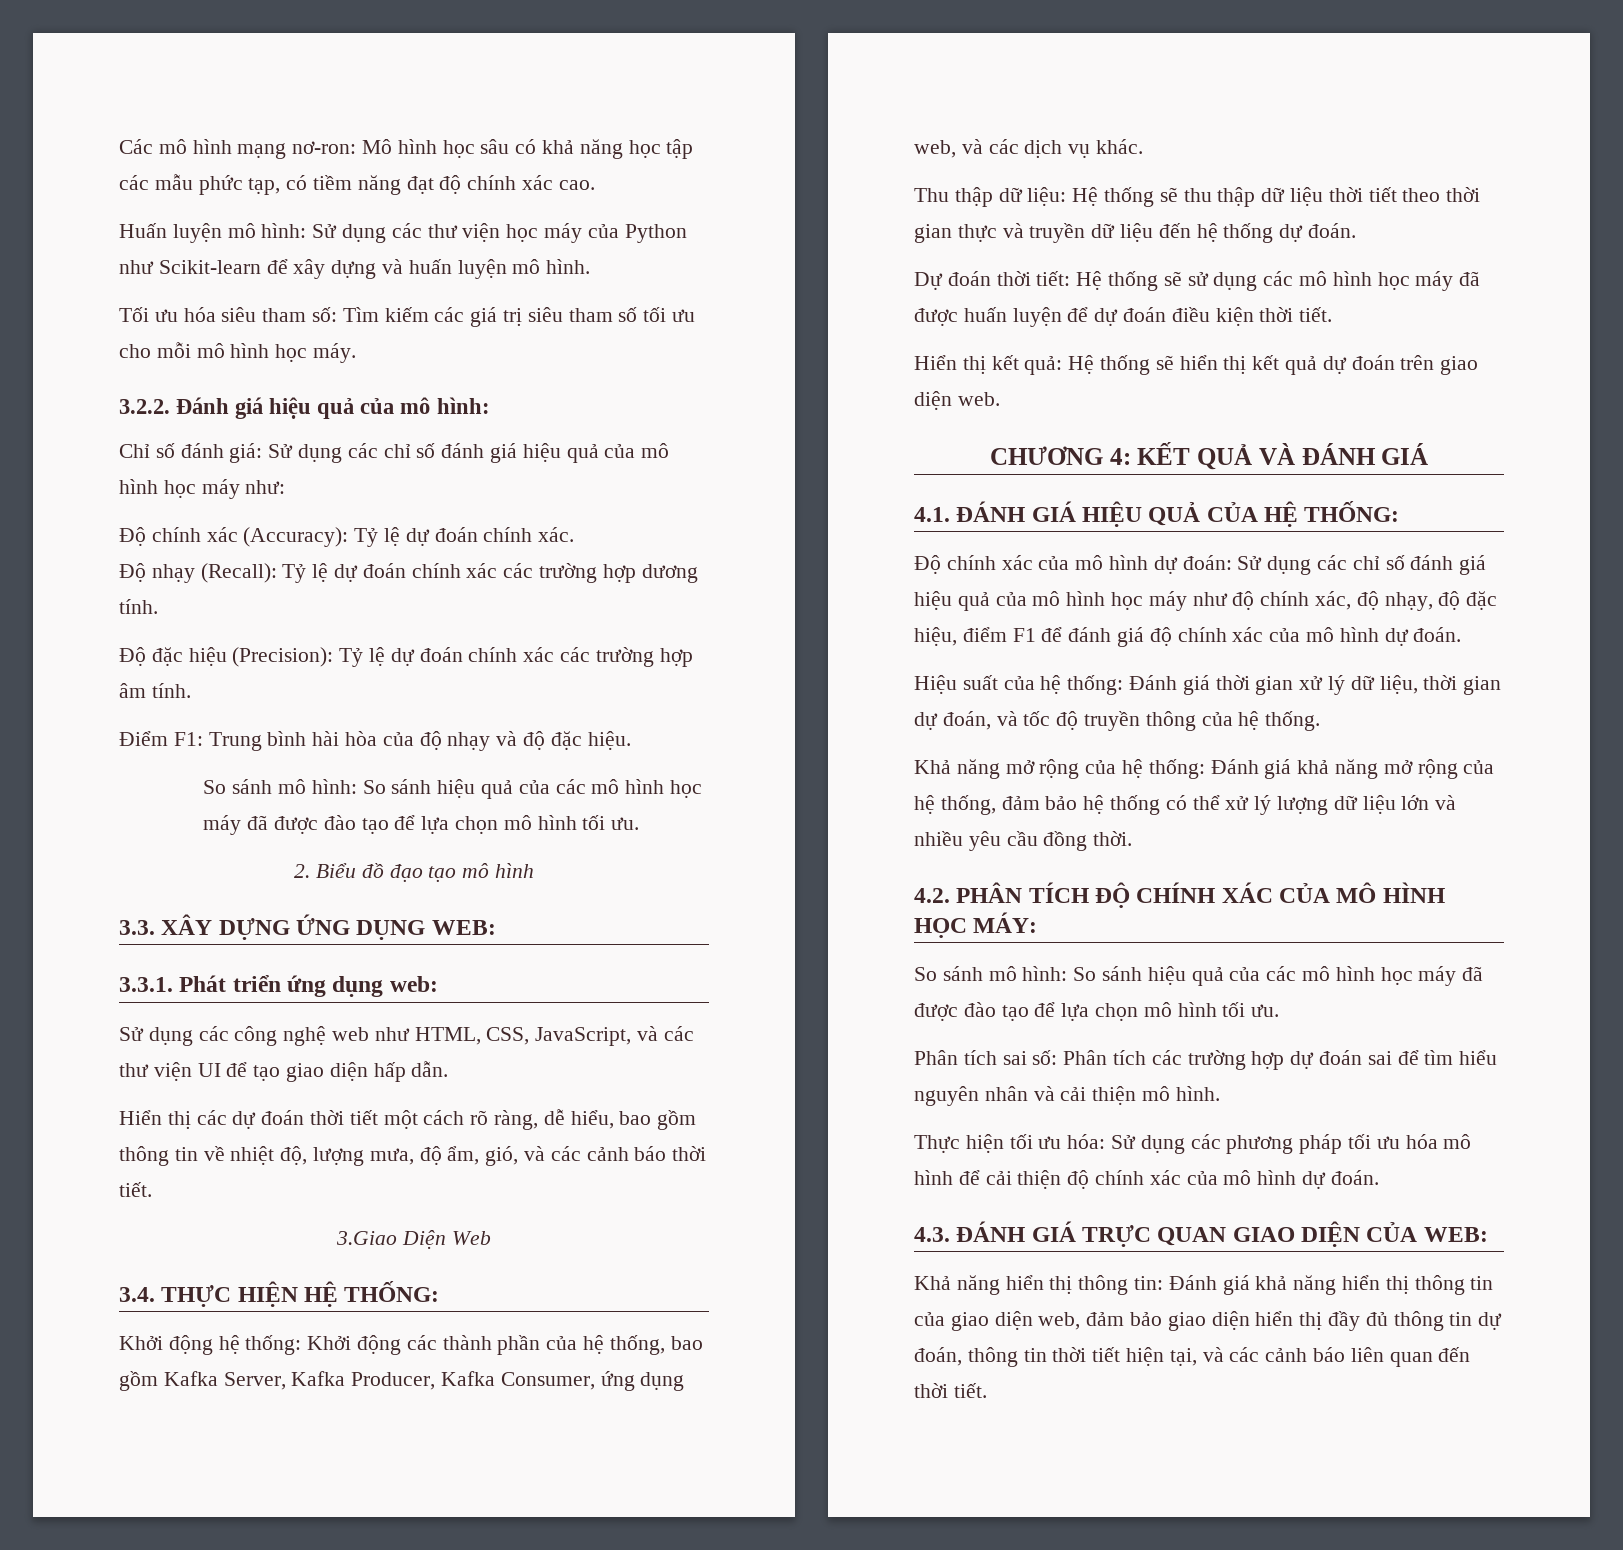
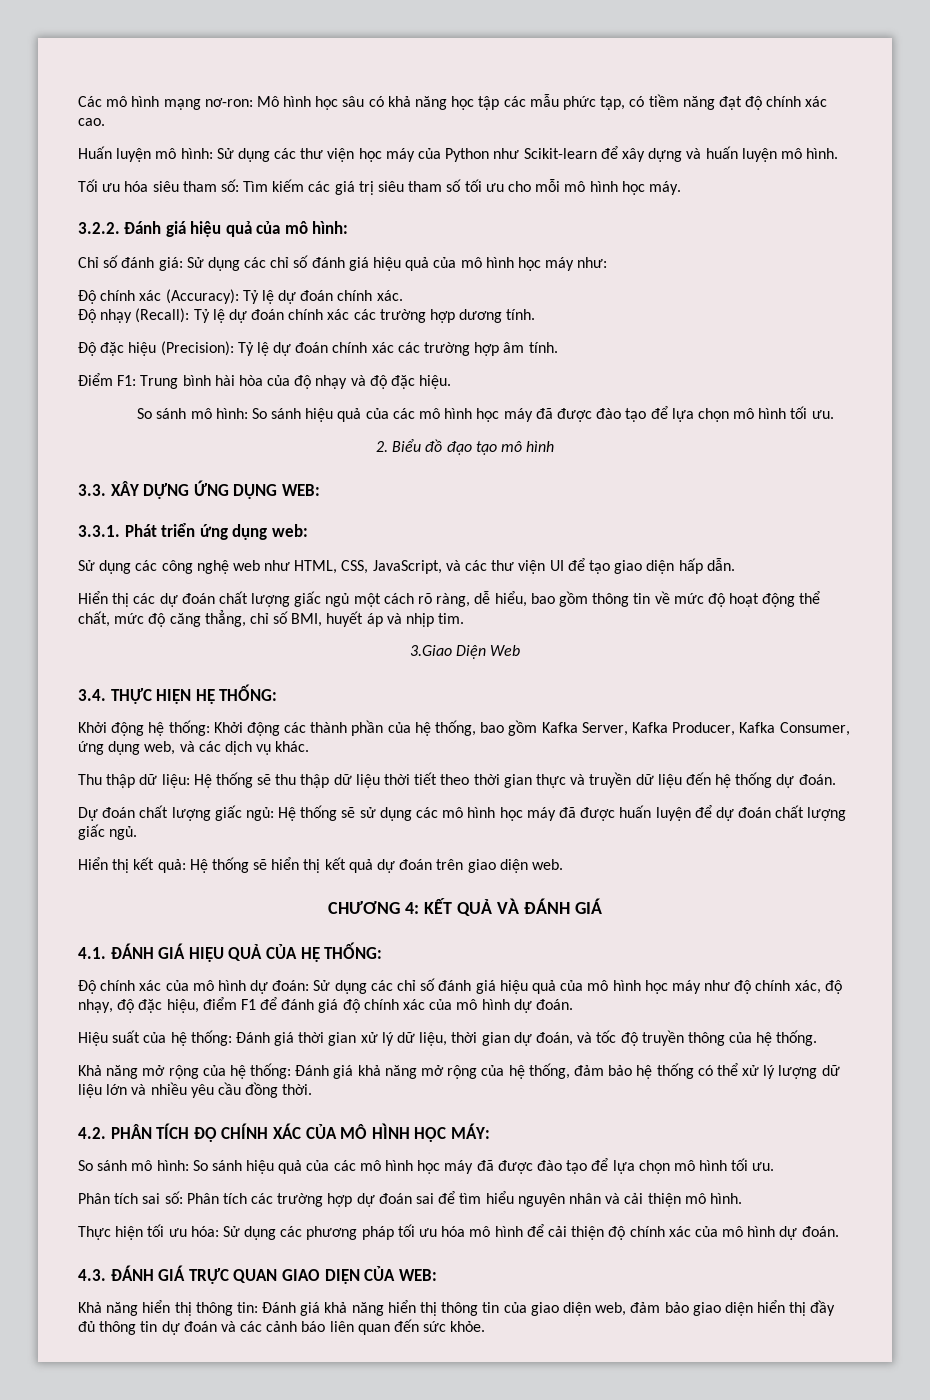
- Hiển thị các dự đoán thời tiết một cách rõ ràng, dễ hiểu, bao gồm thông tin về nhiệt độ, lượng mưa, độ ẩm, gió, và các cảnh báo thời tiết.
+ Hiển thị các dự đoán chất lượng giấc ngủ một cách rõ ràng, dễ hiểu, bao gồm thông tin về mức độ hoạt động thể chất, mức độ căng thẳng, chỉ số BMI, huyết áp và nhịp tim.
- Dự đoán thời tiết: Hệ thống sẽ sử dụng các mô hình học máy đã được huấn luyện để dự đoán điều kiện thời tiết.
+ Dự đoán chất lượng giấc ngủ: Hệ thống sẽ sử dụng các mô hình học máy đã được huấn luyện để dự đoán chất lượng giấc ngủ.
- Khả năng hiển thị thông tin: Đánh giá khả năng hiển thị thông tin của giao diện web, đảm bảo giao diện hiển thị đầy đủ thông tin dự đoán, thông tin thời tiết hiện tại, và các cảnh báo liên quan đến thời tiết.
+ Khả năng hiển thị thông tin: Đánh giá khả năng hiển thị thông tin của giao diện web, đảm bảo giao diện hiển thị đầy đủ thông tin dự đoán và các cảnh báo liên quan đến sức khỏe.

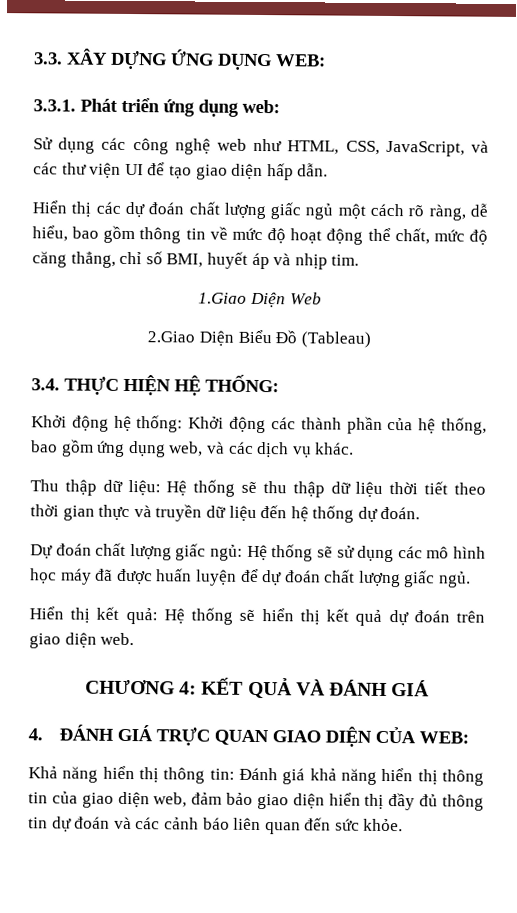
- Các mô hình mạng nơ-ron: Mô hình học sâu có khả năng học tập các mẫu phức tạp, có tiềm năng đạt độ chính xác cao.
- Huấn luyện mô hình: Sử dụng các thư viện học máy của Python như Scikit-learn để xây dựng và huấn luyện mô hình.
- Tối ưu hóa siêu tham số: Tìm kiếm các giá trị siêu tham số tối ưu cho mỗi mô hình học máy.
- 3.2.2. Đánh giá hiệu quả của mô hình:
- Chỉ số đánh giá: Sử dụng các chỉ số đánh giá hiệu quả của mô hình học máy như:
- Độ chính xác (Accuracy): Tỷ lệ dự đoán chính xác.
- Độ nhạy (Recall): Tỷ lệ dự đoán chính xác các trường hợp dương tính.
- Độ đặc hiệu (Precision): Tỷ lệ dự đoán chính xác các trường hợp âm tính.
- Điểm F1: Trung bình hài hòa của độ nhạy và độ đặc hiệu.
- So sánh mô hình: So sánh hiệu quả của các mô hình học máy đã được đào tạo để lựa chọn mô hình tối ưu.
- 2. Biểu đồ đạo tạo mô hình
- 3.Giao Diện Web
+ 1.Giao Diện Web
+ 2.Giao Diện Biểu Đồ (Tableau)
- Khởi động hệ thống: Khởi động các thành phần của hệ thống, bao gồm Kafka Server, Kafka Producer, Kafka Consumer, ứng dụng web, và các dịch vụ khác.
+ Khởi động hệ thống: Khởi động các thành phần của hệ thống, bao gồm ứng dụng web, và các dịch vụ khác.
- 4.1. ĐÁNH GIÁ HIỆU QUẢ CỦA HỆ THỐNG:
- Độ chính xác của mô hình dự đoán: Sử dụng các chỉ số đánh giá hiệu quả của mô hình học máy như độ chính xác, độ nhạy, độ đặc hiệu, điểm F1 để đánh giá độ chính xác của mô hình dự đoán.
- Hiệu suất của hệ thống: Đánh giá thời gian xử lý dữ liệu, thời gian dự đoán, và tốc độ truyền thông của hệ thống.
- Khả năng mở rộng của hệ thống: Đánh giá khả năng mở rộng của hệ thống, đảm bảo hệ thống có thể xử lý lượng dữ liệu lớn và nhiều yêu cầu đồng thời.
- 4.2. PHÂN TÍCH ĐỘ CHÍNH XÁC CỦA MÔ HÌNH HỌC MÁY:
- So sánh mô hình: So sánh hiệu quả của các mô hình học máy đã được đào tạo để lựa chọn mô hình tối ưu.
- Phân tích sai số: Phân tích các trường hợp dự đoán sai để tìm hiểu nguyên nhân và cải thiện mô hình.
- Thực hiện tối ưu hóa: Sử dụng các phương pháp tối ưu hóa mô hình để cải thiện độ chính xác của mô hình dự đoán.
- 4.3. ĐÁNH GIÁ TRỰC QUAN GIAO DIỆN CỦA WEB:
+ 4. ĐÁNH GIÁ TRỰC QUAN GIAO DIỆN CỦA WEB:

